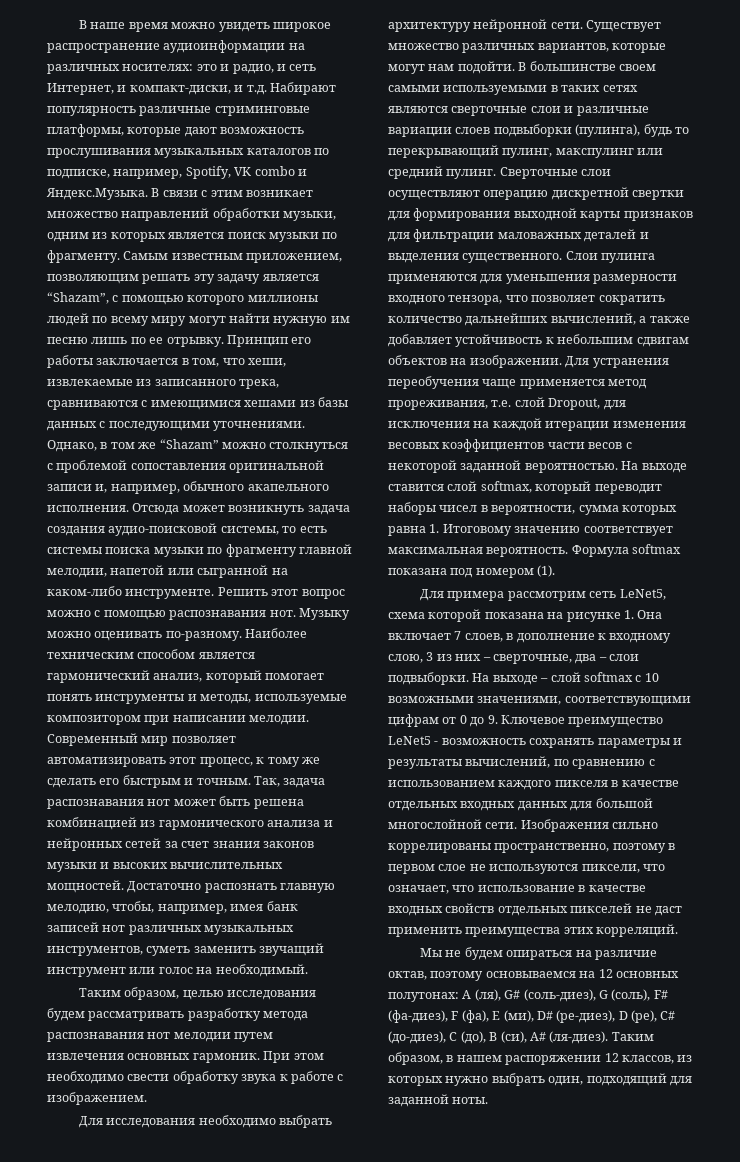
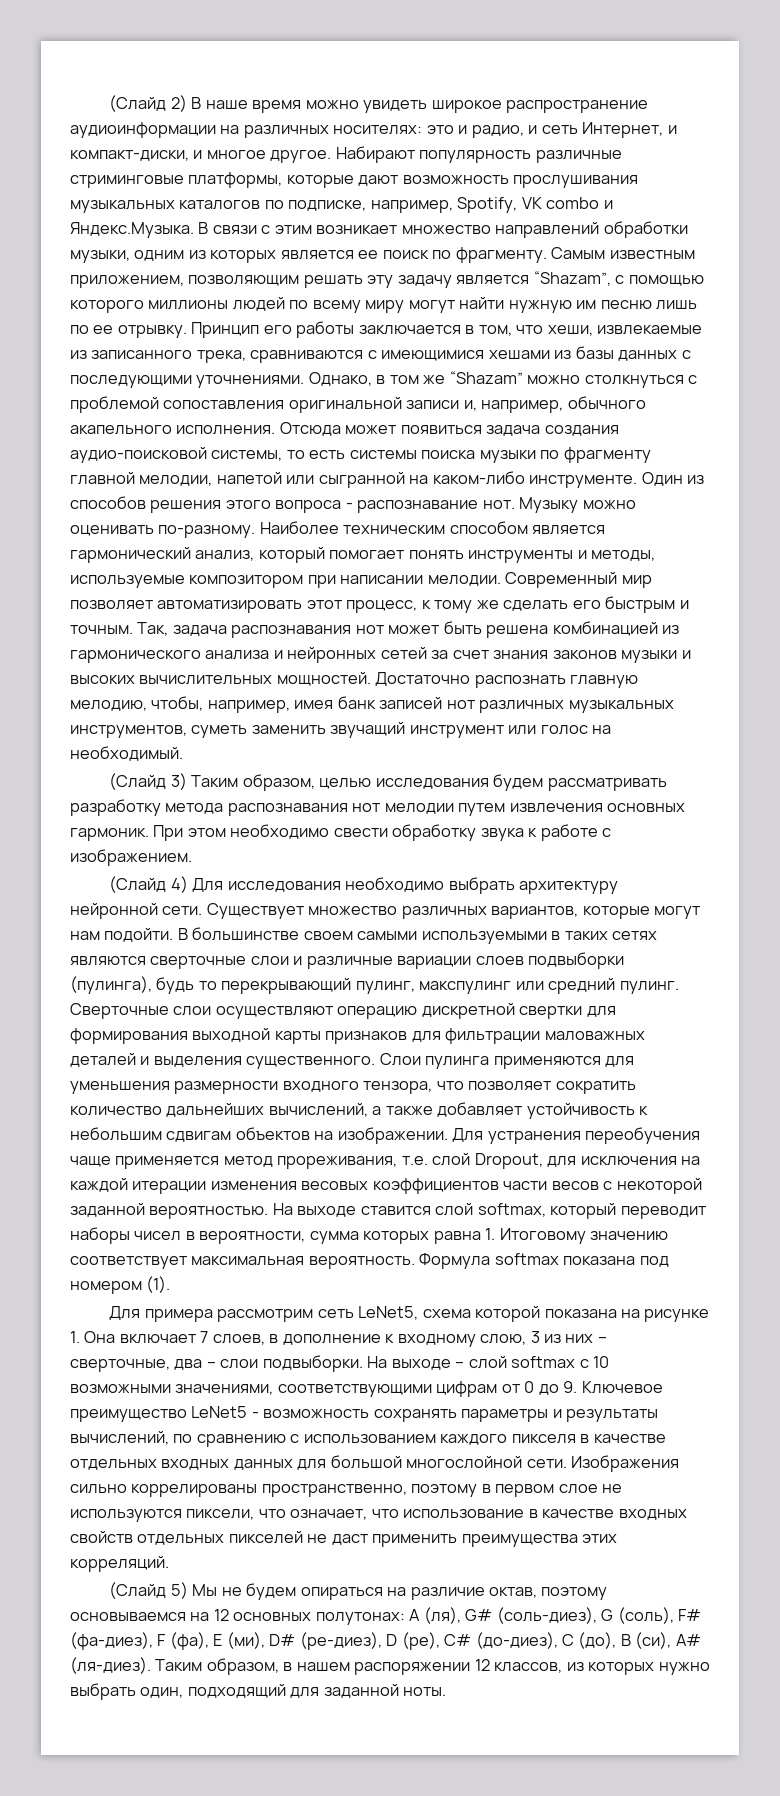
- В наше время можно увидеть широкое распространение аудиоинформации на различных носителях: это и радио, и сеть Интернет, и компакт-диски, и т.д. Набирают популярность различные стриминговые платформы, которые дают возможность прослушивания музыкальных каталогов по подписке, например, Spotify, VK combo и Яндекс.Музыка. В связи с этим возникает множество направлений обработки музыки, одним из которых является поиск музыки по фрагменту.
+ (Слайд 2) В наше время можно увидеть широкое распространение аудиоинформации на различных носителях: это и радио, и сеть Интернет, и компакт-диски, и многое другое. Набирают популярность различные стриминговые платформы, которые дают возможность прослушивания музыкальных каталогов по подписке, например, Spotify, VK combo и Яндекс.Музыка. В связи с этим возникает множество направлений обработки музыки, одним из которых является ее поиск по фрагменту.
- Отсюда может возникнуть задача создания аудио-поисковой системы, то есть системы поиска музыки по фрагменту главной мелодии, напетой или сыгранной на каком-либо инструменте.
+ Отсюда может появиться задача создания аудио-поисковой системы, то есть системы поиска музыки по фрагменту главной мелодии, напетой или сыгранной на каком-либо инструменте.
- Решить этот вопрос можно с помощью распознавания нот.
+ Один из способов решения этого вопроса - распознавание нот.
- Таким образом, целью исследования будем рассматривать разработку метода распознавания нот мелодии путем извлечения основных гармоник.
+ (Слайд 3) Таким образом, целью исследования будем рассматривать разработку метода распознавания нот мелодии путем извлечения основных гармоник.
- Для исследования необходимо выбрать архитектуру нейронной сети.
+ (Слайд 4) Для исследования необходимо выбрать архитектуру нейронной сети.
- Мы не будем опираться на различие октав, поэтому основываемся на 12 основных полутонах: A (ля), G# (соль-диез), G (соль), F# (фа-диез), F (фа), E (ми), D# (ре-диез), D (ре), C# (до-диез), C (до), B (си), A# (ля-диез).
+ (Слайд 5) Мы не будем опираться на различие октав, поэтому основываемся на 12 основных полутонах: A (ля), G# (соль-диез), G (соль), F# (фа-диез), F (фа), E (ми), D# (ре-диез), D (ре), C# (до-диез), C (до), B (си), A# (ля-диез).

